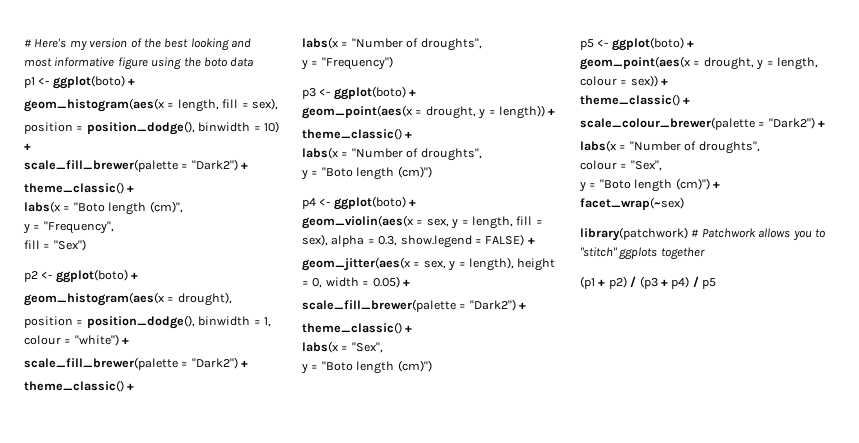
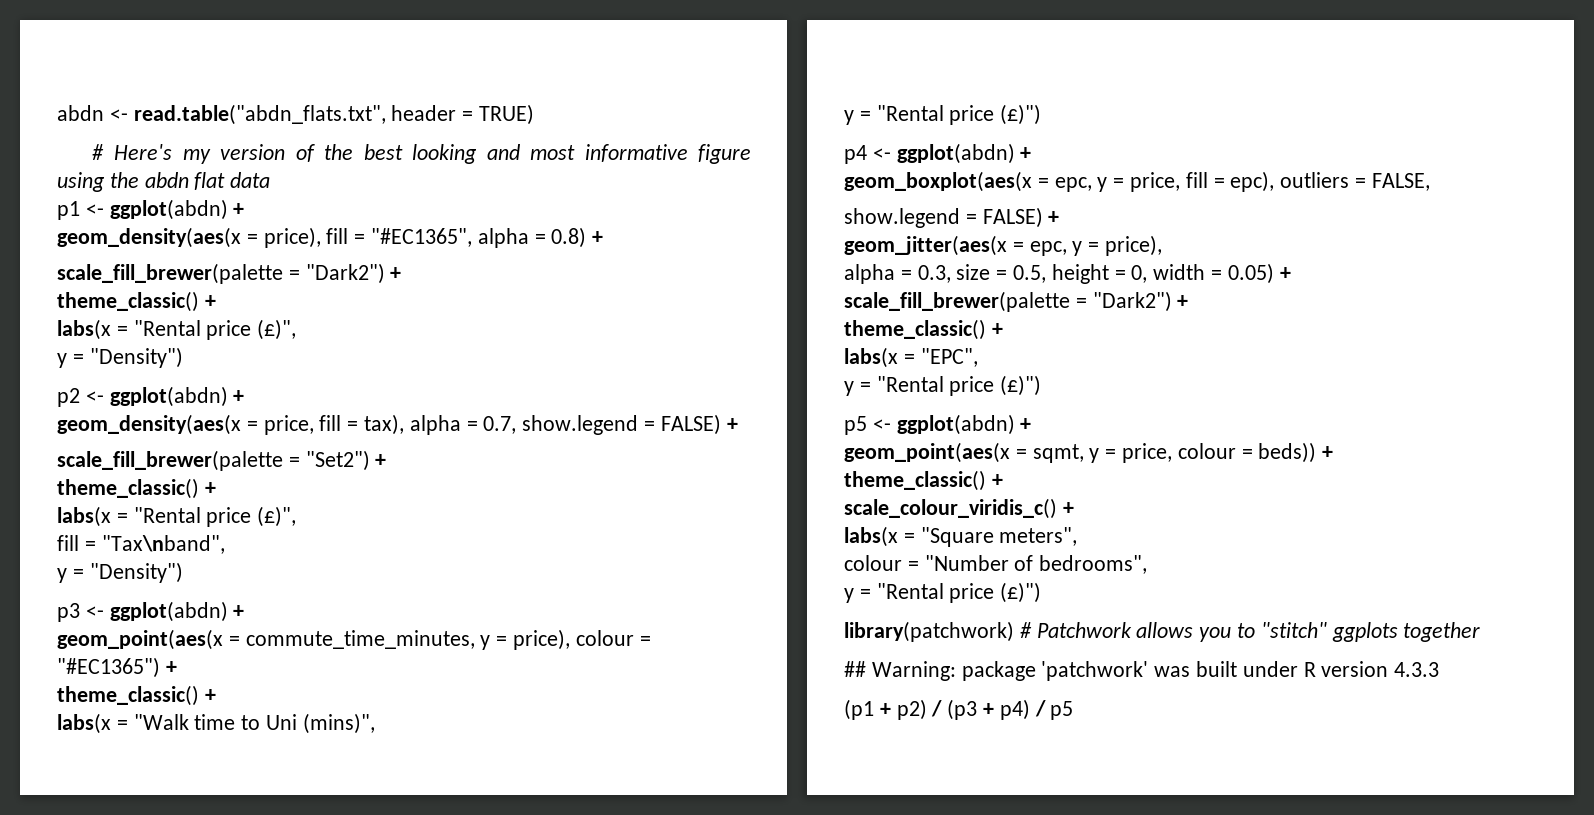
+ abdn <- read.table("abdn_flats.txt", header = TRUE)
- # Here's my version of the best looking and most informative figure using the boto data
+ # Here's my version of the best looking and most informative figure using the abdn flat data
- p1 <- ggplot(boto) +
- geom_histogram(aes(x = length, fill = sex),
- position = position_dodge(), binwidth = 10) +
+ p1 <- ggplot(abdn) +
+ geom_density(aes(x = price), fill = "#EC1365", alpha = 0.8) +
  scale_fill_brewer(palette = "Dark2") +
  theme_classic() +
- labs(x = "Boto length (cm)",
- y = "Frequency",
- fill = "Sex")
+ labs(x = "Rental price (£)",
+ y = "Density")
- p2 <- ggplot(boto) +
- geom_histogram(aes(x = drought),
- position = position_dodge(), binwidth = 1, colour = "white") +
- scale_fill_brewer(palette = "Dark2") +
+ p2 <- ggplot(abdn) +
+ geom_density(aes(x = price, fill = tax), alpha = 0.7, show.legend = FALSE) +
+ scale_fill_brewer(palette = "Set2") +
  theme_classic() +
- labs(x = "Number of droughts",
- y = "Frequency")
+ labs(x = "Rental price (£)",
+ fill = "Tax\nband",
+ y = "Density")
- p3 <- ggplot(boto) +
- geom_point(aes(x = drought, y = length)) +
+ p3 <- ggplot(abdn) +
+ geom_point(aes(x = commute_time_minutes, y = price), colour = "#EC1365") +
  theme_classic() +
- labs(x = "Number of droughts",
- y = "Boto length (cm)")
+ labs(x = "Walk time to Uni (mins)",
+ y = "Rental price (£)")
- p4 <- ggplot(boto) +
- geom_violin(aes(x = sex, y = length, fill = sex), alpha = 0.3, show.legend = FALSE) +
+ p4 <- ggplot(abdn) +
+ geom_boxplot(aes(x = epc, y = price, fill = epc), outliers = FALSE,
+ show.legend = FALSE) +
- geom_jitter(aes(x = sex, y = length), height = 0, width = 0.05) +
+ geom_jitter(aes(x = epc, y = price),
+ alpha = 0.3, size = 0.5, height = 0, width = 0.05) +
- labs(x = "Sex",
- y = "Boto length (cm)")
+ labs(x = "EPC",
+ y = "Rental price (£)")
- p5 <- ggplot(boto) +
- geom_point(aes(x = drought, y = length, colour = sex)) +
+ p5 <- ggplot(abdn) +
+ geom_point(aes(x = sqmt, y = price, colour = beds)) +
  theme_classic() +
- scale_colour_brewer(palette = "Dark2") +
- labs(x = "Number of droughts",
- colour = "Sex",
- y = "Boto length (cm)") +
- facet_wrap(~sex)
+ scale_colour_viridis_c() +
+ labs(x = "Square meters",
+ colour = "Number of bedrooms",
+ y = "Rental price (£)")
+ ## Warning: package 'patchwork' was built under R version 4.3.3

